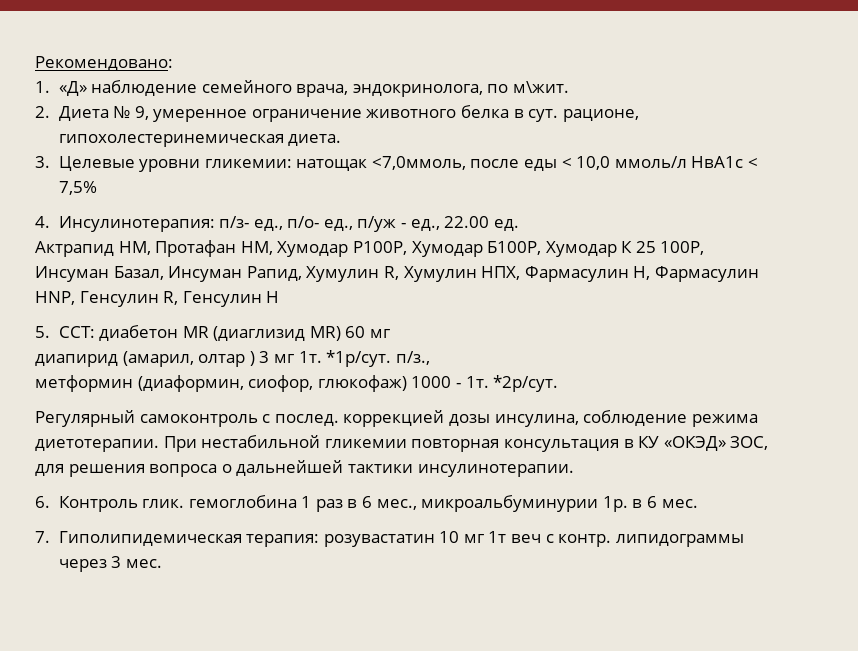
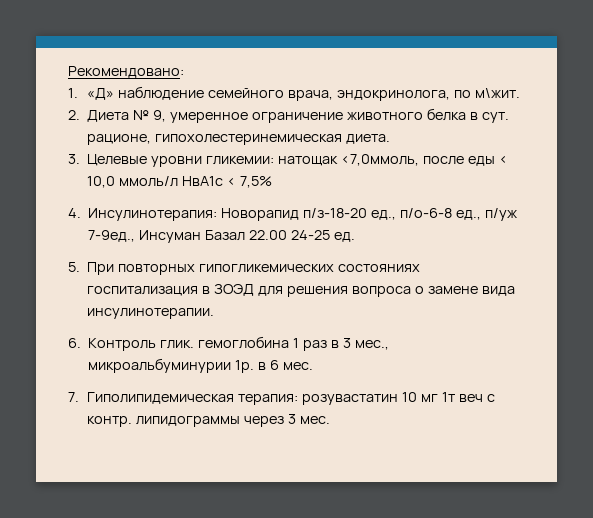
- 4. Инсулинотерапия: п/з- ед., п/о- ед., п/уж - ед., 22.00 ед.
- Актрапид НМ, Протафан НМ, Хумодар Р100Р, Хумодар Б100Р, Хумодар К 25 100Р, Инсуман Базал, Инсуман Рапид, Хумулин R, Хумулин НПХ, Фармасулин Н, Фармасулин НNР, Генсулин R, Генсулин Н
- 5. ССТ: диабетон МR (диаглизид МR) 60 мг
- диапирид (амарил, олтар ) 3 мг 1т. *1р/сут. п/з.,
- метформин (диаформин, сиофор, глюкофаж) 1000 - 1т. *2р/сут.
- Регулярный самоконтроль с послед. коррекцией дозы инсулина, соблюдение режима диетотерапии. При нестабильной гликемии повторная консультация в КУ «ОКЭД» ЗОС, для решения вопроса о дальнейшей тактики инсулинотерапии.
+ 4. Инсулинотерапия: Новорапид п/з-18-20 ед., п/о-6-8 ед., п/уж 7-9ед., Инсуман Базал 22.00 24-25 ед.
+ 5. При повторных гипогликемических состояниях госпитализация в ЗОЭД для решения вопроса о замене вида инсулинотерапии.
- 6. Контроль глик. гемоглобина 1 раз в 6 мес., микроальбуминурии 1р. в 6 мес.
+ 6. Контроль глик. гемоглобина 1 раз в 3 мес., микроальбуминурии 1р. в 6 мес.

